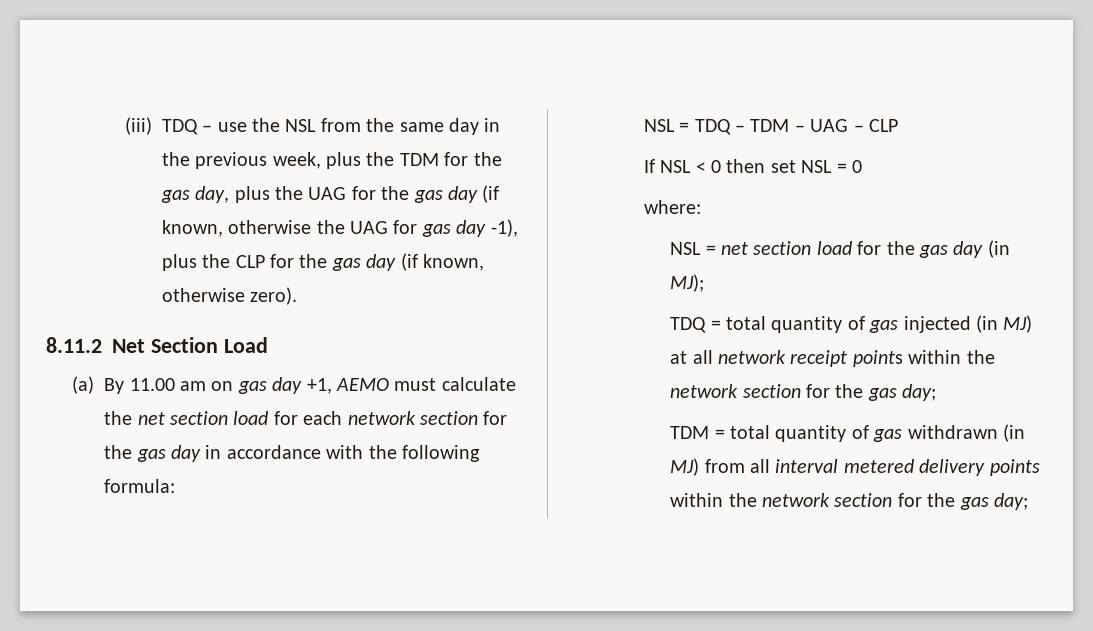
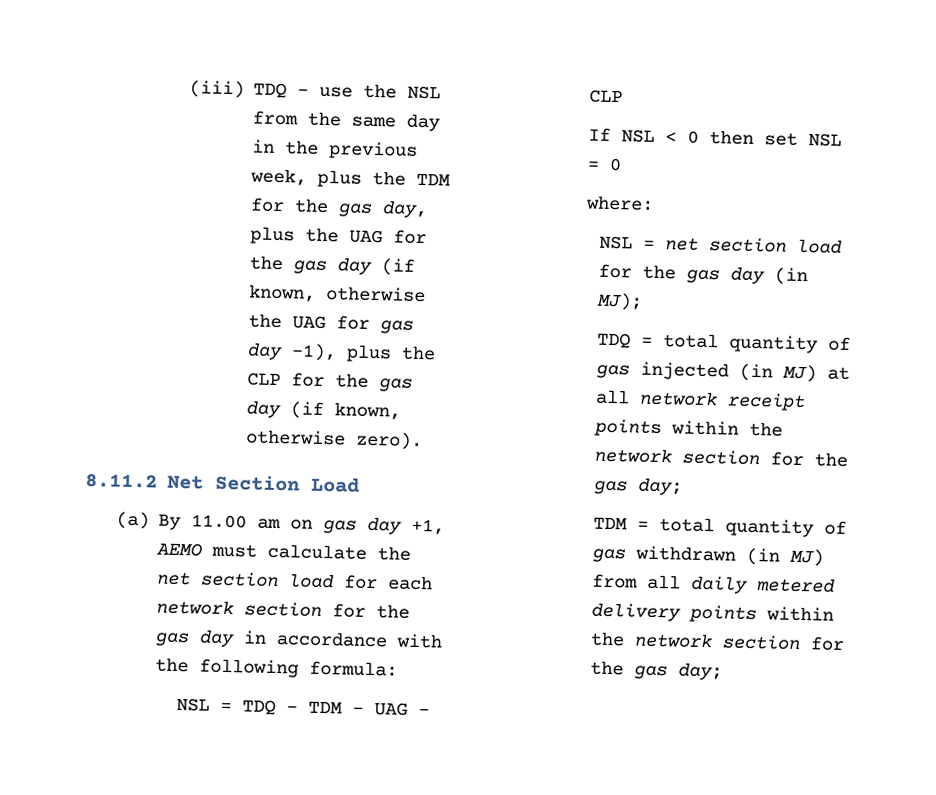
- TDM = total quantity of gas withdrawn (in MJ) from all interval metered delivery points within the network section for the gas day;
+ TDM = total quantity of gas withdrawn (in MJ) from all daily metered delivery points within the network section for the gas day;

